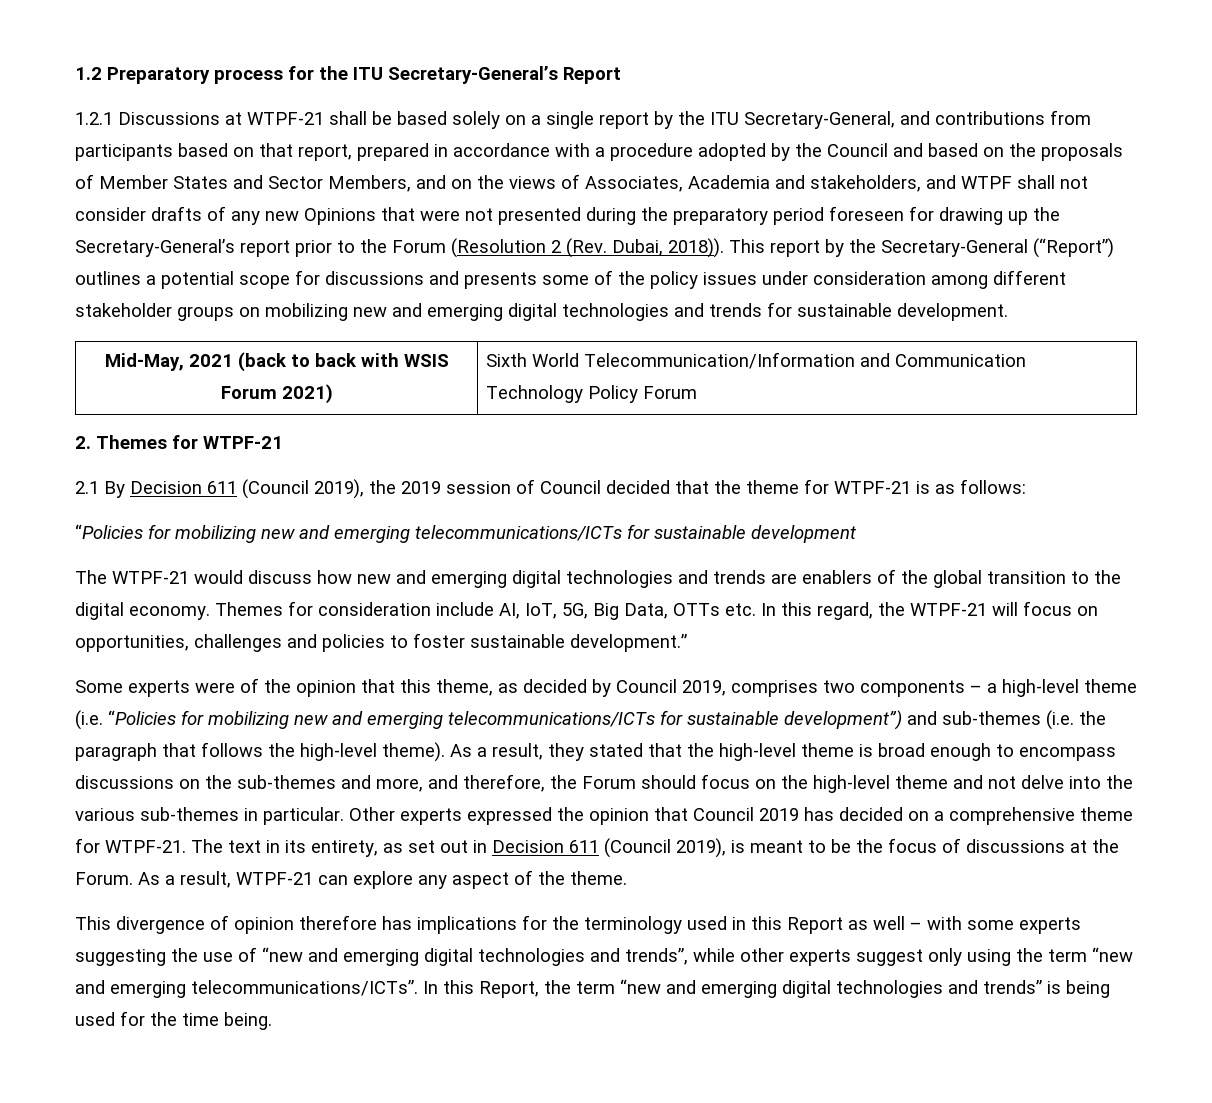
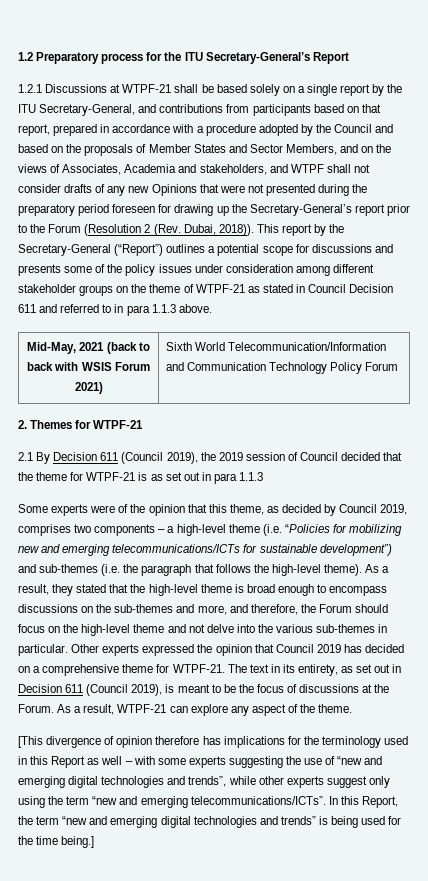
- This report by the Secretary-General (“Report”) outlines a potential scope for discussions and presents some of the policy issues under consideration among different stakeholder groups on mobilizing new and emerging digital technologies and trends for sustainable development.
+ This report by the Secretary-General (“Report”) outlines a potential scope for discussions and presents some of the policy issues under consideration among different stakeholder groups on the theme of WTPF-21 as stated in Council Decision 611 and referred to in para 1.1.3 above.
- 2.1 By Decision 611 (Council 2019), the 2019 session of Council decided that the theme for WTPF-21 is as follows:
- “Policies for mobilizing new and emerging telecommunications/ICTs for sustainable development
- The WTPF-21 would discuss how new and emerging digital technologies and trends are enablers of the global transition to the digital economy. Themes for consideration include AI, IoT, 5G, Big Data, OTTs etc. In this regard, the WTPF-21 will focus on opportunities, challenges and policies to foster sustainable development.”
+ 2.1 By Decision 611 (Council 2019), the 2019 session of Council decided that the theme for WTPF-21 is as set out in para 1.1.3
- This divergence of opinion therefore has implications for the terminology used in this Report as well – with some experts suggesting the use of “new and emerging digital technologies and trends”, while other experts suggest only using the term “new and emerging telecommunications/ICTs”.
+ [This divergence of opinion therefore has implications for the terminology used in this Report as well – with some experts suggesting the use of “new and emerging digital technologies and trends”, while other experts suggest only using the term “new and emerging telecommunications/ICTs”.
- In this Report, the term “new and emerging digital technologies and trends” is being used for the time being.
+ In this Report, the term “new and emerging digital technologies and trends” is being used for the time being.]

